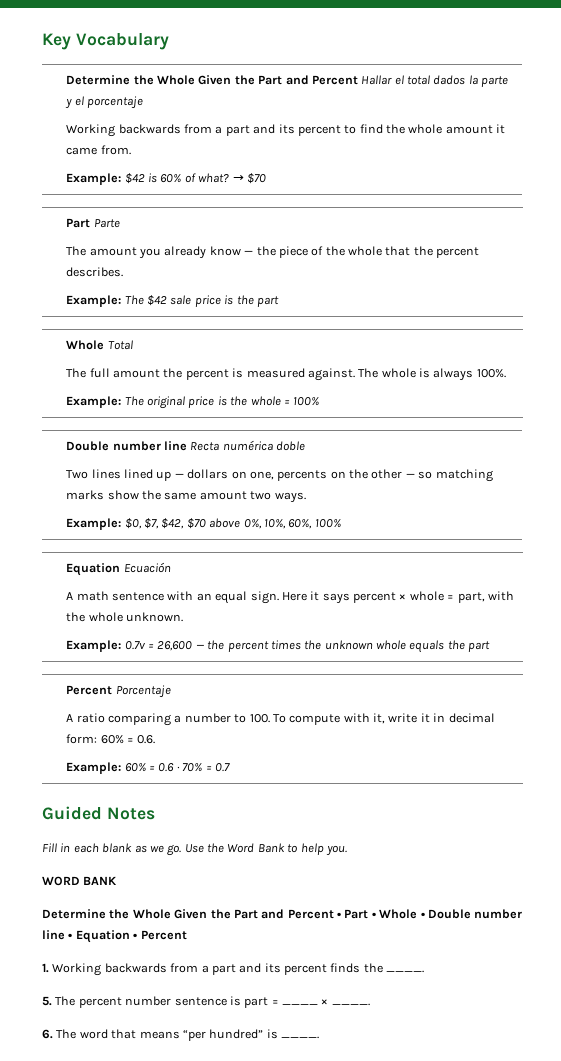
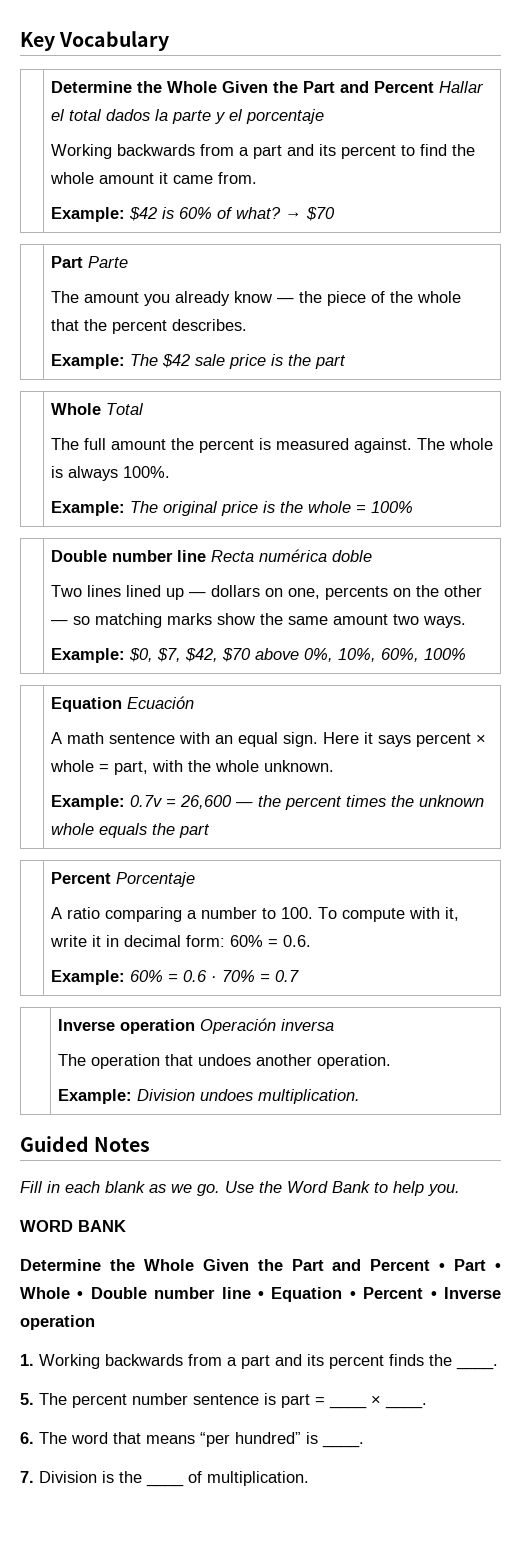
+ | Inverse operation Operación inversa
+ The operation that undoes another operation.
+ Example: Division undoes multiplication.
- Determine the Whole Given the Part and Percent • Part • Whole • Double number line • Equation • Percent
+ Determine the Whole Given the Part and Percent • Part • Whole • Double number line • Equation • Percent • Inverse operation
+ 7. Division is the ____ of multiplication.

